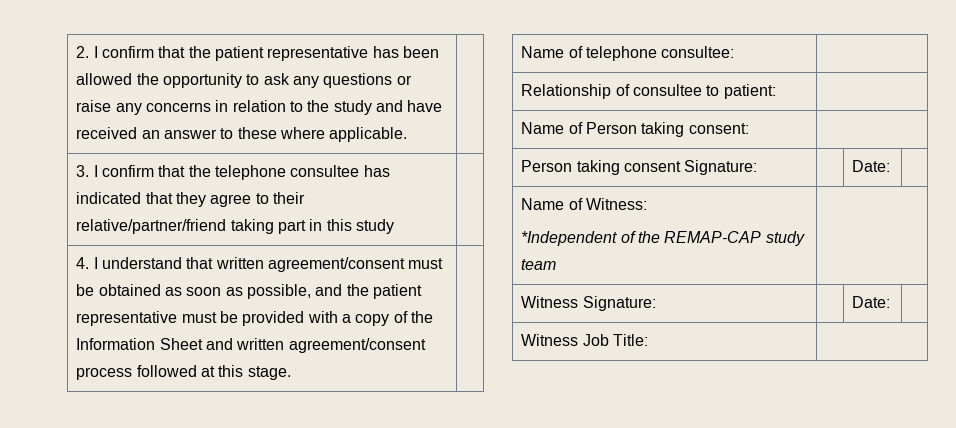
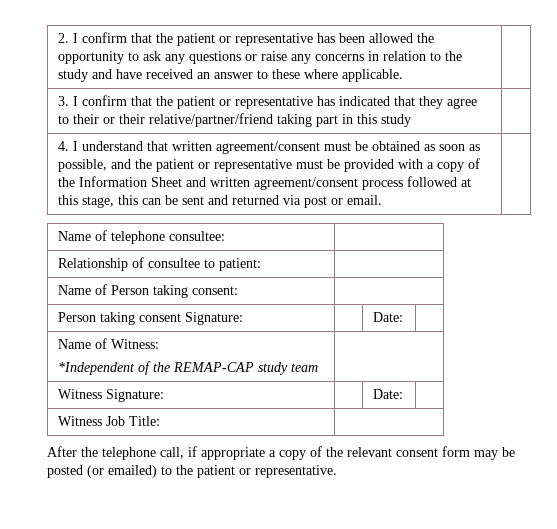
- 2. I confirm that the patient representative has been allowed the opportunity to ask any questions or raise any concerns in relation to the study and have received an answer to these where applicable. |
+ 2. I confirm that the patient or representative has been allowed the opportunity to ask any questions or raise any concerns in relation to the study and have received an answer to these where applicable. |
- 3. I confirm that the telephone consultee has indicated that they agree to their relative/partner/friend taking part in this study |
+ 3. I confirm that the patient or representative has indicated that they agree to their or their relative/partner/friend taking part in this study |
- 4. I understand that written agreement/consent must be obtained as soon as possible, and the patient representative must be provided with a copy of the Information Sheet and written agreement/consent process followed at this stage.
+ 4. I understand that written agreement/consent must be obtained as soon as possible, and the patient or representative must be provided with a copy of the Information Sheet and written agreement/consent process followed at this stage, this can be sent and returned via post or email.
+ After the telephone call, if appropriate a copy of the relevant consent form may be posted (or emailed) to the patient or representative.

